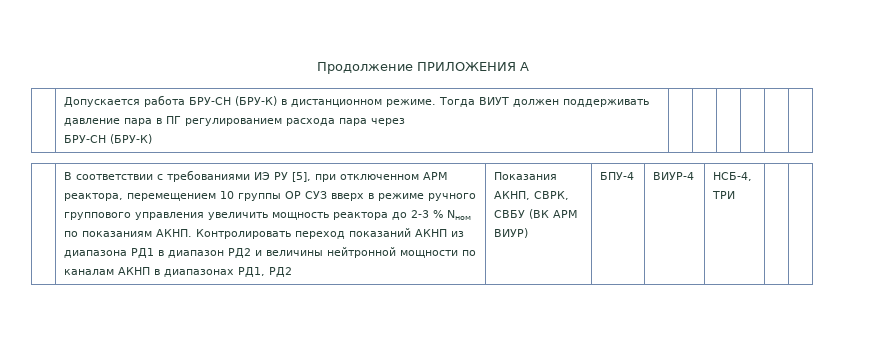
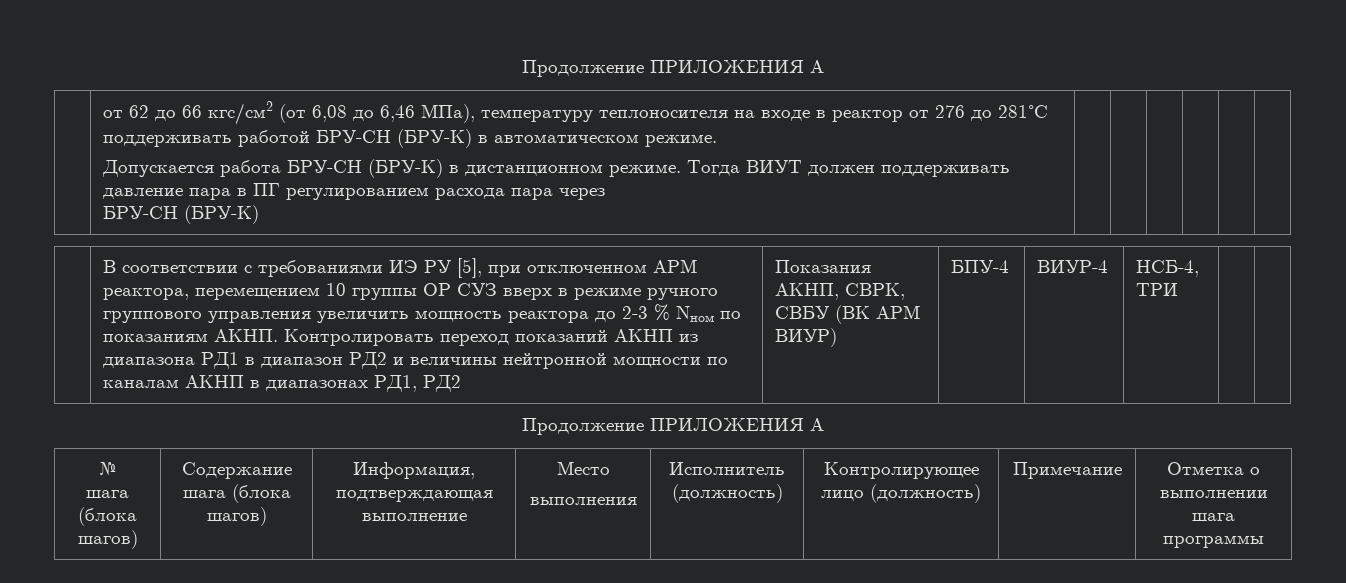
+ от 62 до 66 кгс/см2 (от 6,08 до 6,46 МПа), температуру теплоносителя на входе в реактор от 276 до 281°С поддерживать работой БРУ-СН (БРУ-К) в автоматическом режиме.
- НСБ-4, ТРИ
+ НСБ-4, ТРИ | |
+ Продолжение ПРИЛОЖЕНИЯ А
+ №
+ шага (блока шагов) | Содержание шага (блока шагов) | Информация, подтверждающая выполнение | Место
+ выполнения | Исполнитель (должность) | Контролирующее лицо (должность) | Примечание | Отметка о выполнении шага программы

